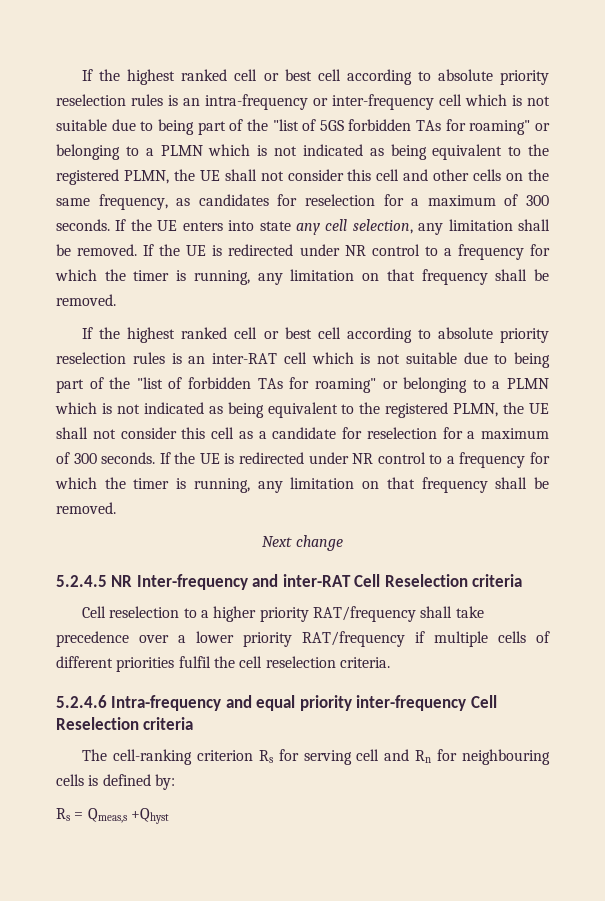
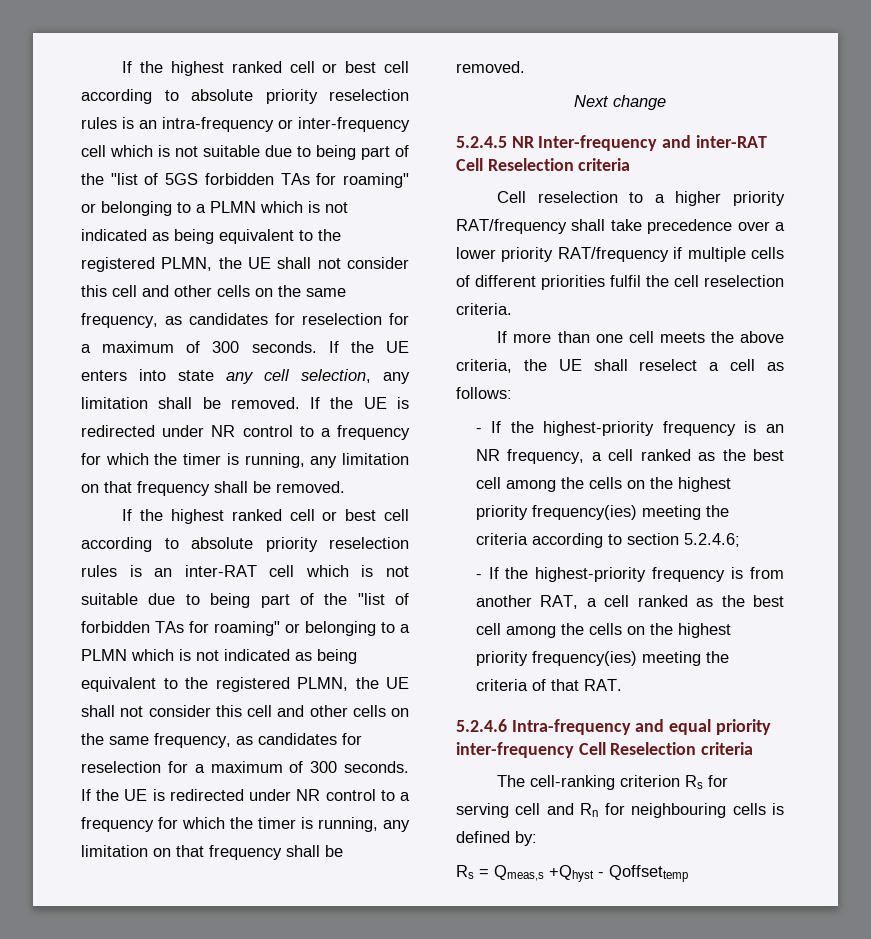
- If the highest ranked cell or best cell according to absolute priority reselection rules is an inter-RAT cell which is not suitable due to being part of the "list of forbidden TAs for roaming" or belonging to a PLMN which is not indicated as being equivalent to the registered PLMN, the UE shall not consider this cell as a candidate for reselection for a maximum of 300 seconds.
+ If the highest ranked cell or best cell according to absolute priority reselection rules is an inter-RAT cell which is not suitable due to being part of the "list of forbidden TAs for roaming" or belonging to a PLMN which is not indicated as being equivalent to the registered PLMN, the UE shall not consider this cell and other cells on the same frequency, as candidates for reselection for a maximum of 300 seconds.
+ If more than one cell meets the above criteria, the UE shall reselect a cell as follows:
+ - If the highest-priority frequency is an NR frequency, a cell ranked as the best cell among the cells on the highest priority frequency(ies) meeting the criteria according to section 5.2.4.6;
+ - If the highest-priority frequency is from another RAT, a cell ranked as the best cell among the cells on the highest priority frequency(ies) meeting the criteria of that RAT.
- Rs = Qmeas,s +Qhyst
+ Rs = Qmeas,s +Qhyst - Qoffsettemp

